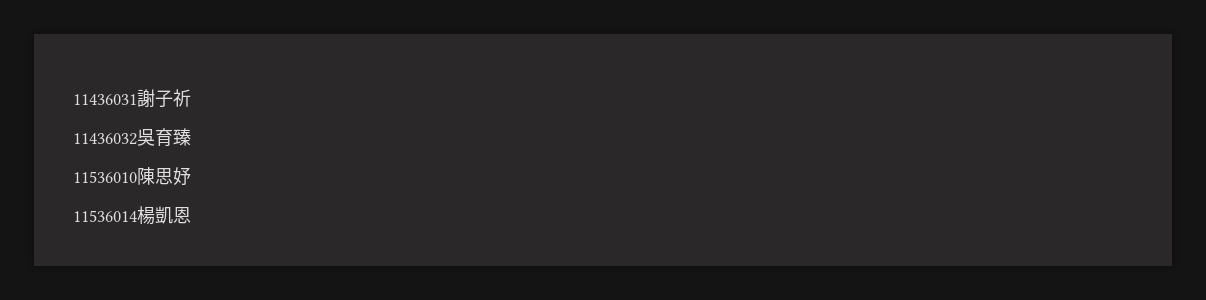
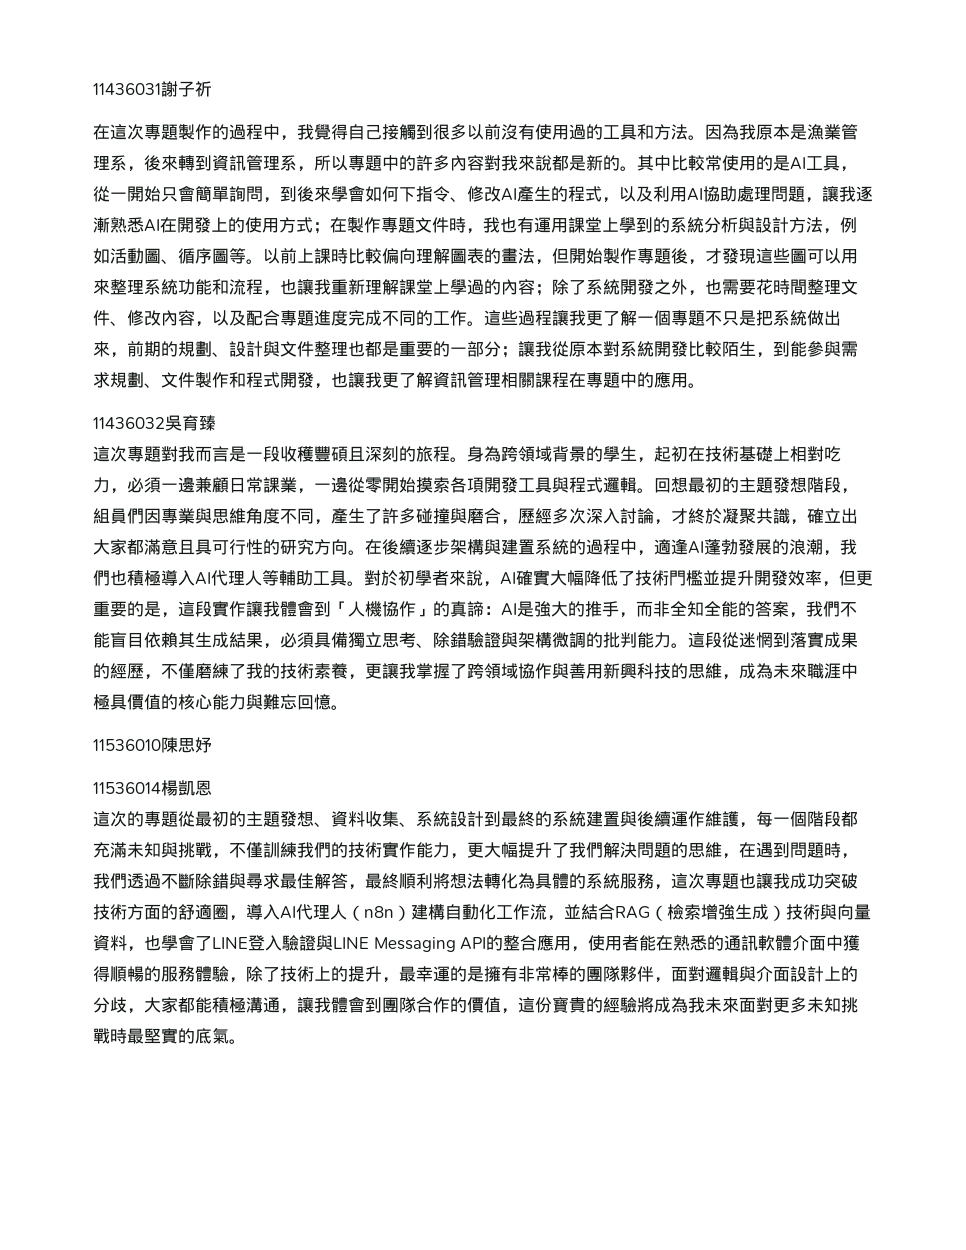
+ 在這次專題製作的過程中，我覺得自己接觸到很多以前沒有使用過的工具和方法。因為我原本是漁業管理系，後來轉到資訊管理系，所以專題中的許多內容對我來說都是新的。其中比較常使用的是AI工具，從一開始只會簡單詢問，到後來學會如何下指令、修改AI產生的程式，以及利用AI協助處理問題，讓我逐漸熟悉AI在開發上的使用方式；在製作專題文件時，我也有運用課堂上學到的系統分析與設計方法，例如活動圖、循序圖等。以前上課時比較偏向理解圖表的畫法，但開始製作專題後，才發現這些圖可以用來整理系統功能和流程，也讓我重新理解課堂上學過的內容；除了系統開發之外，也需要花時間整理文件、修改內容，以及配合專題進度完成不同的工作。這些過程讓我更了解一個專題不只是把系統做出來，前期的規劃、設計與文件整理也都是重要的一部分；讓我從原本對系統開發比較陌生，到能參與需求規劃、文件製作和程式開發，也讓我更了解資訊管理相關課程在專題中的應用。
  11436032吳育臻
+ 這次專題對我而言是一段收穫豐碩且深刻的旅程。身為跨領域背景的學生，起初在技術基礎上相對吃力，必須一邊兼顧日常課業，一邊從零開始摸索各項開發工具與程式邏輯。回想最初的主題發想階段，組員們因專業與思維角度不同，產生了許多碰撞與磨合，歷經多次深入討論，才終於凝聚共識，確立出大家都滿意且具可行性的研究方向。在後續逐步架構與建置系統的過程中，適逢AI蓬勃發展的浪潮，我們也積極導入AI代理人等輔助工具。對於初學者來說，AI確實大幅降低了技術門檻並提升開發效率，但更重要的是，這段實作讓我體會到「人機協作」的真諦：AI是強大的推手，而非全知全能的答案，我們不能盲目依賴其生成結果，必須具備獨立思考、除錯驗證與架構微調的批判能力。這段從迷惘到落實成果的經歷，不僅磨練了我的技術素養，更讓我掌握了跨領域協作與善用新興科技的思維，成為未來職涯中極具價值的核心能力與難忘回憶。
+ 這次的專題從最初的主題發想、資料收集、系統設計到最終的系統建置與後續運作維護，每一個階段都充滿未知與挑戰，不僅訓練我們的技術實作能力，更大幅提升了我們解決問題的思維，在遇到問題時，我們透過不斷除錯與尋求最佳解答，最終順利將想法轉化為具體的系統服務，這次專題也讓我成功突破技術方面的舒適圈，導入AI代理人（n8n）建構自動化工作流，並結合RAG（檢索增強生成）技術與向量資料，也學會了LINE登入驗證與LINE Messaging API的整合應用，使用者能在熟悉的通訊軟體介面中獲得順暢的服務體驗，除了技術上的提升，最幸運的是擁有非常棒的團隊夥伴，面對邏輯與介面設計上的分歧，大家都能積極溝通，讓我體會到團隊合作的價值，這份寶貴的經驗將成為我未來面對更多未知挑戰時最堅實的底氣。

